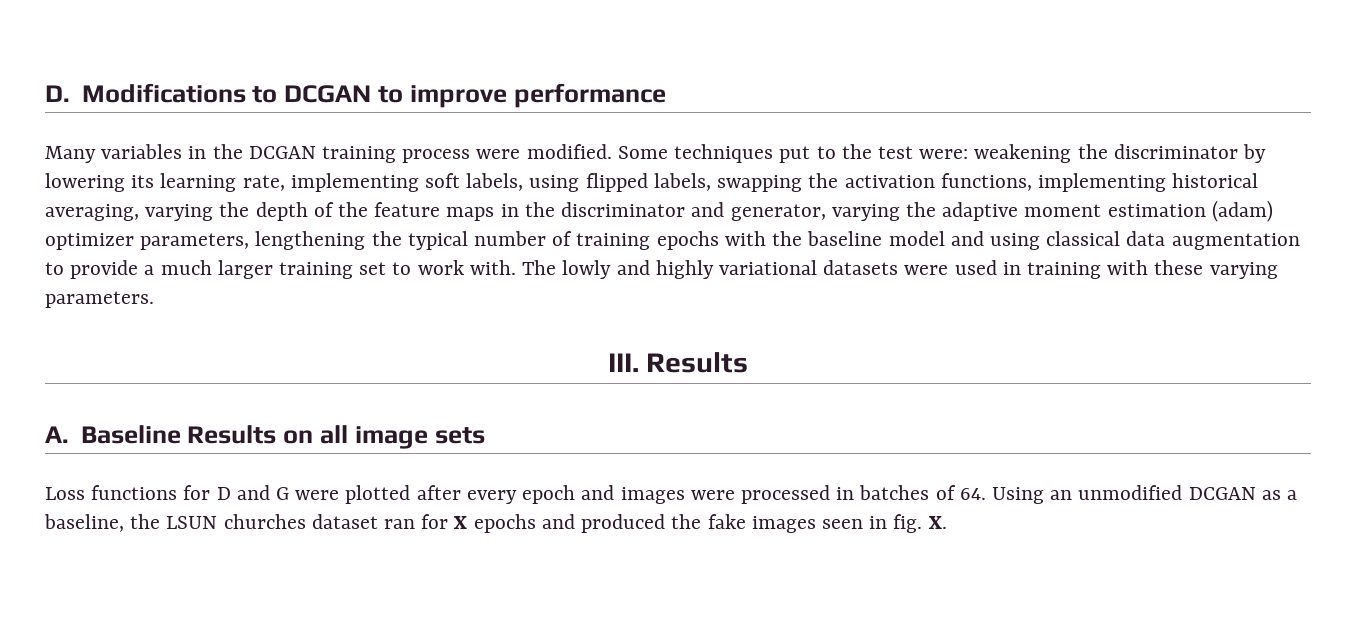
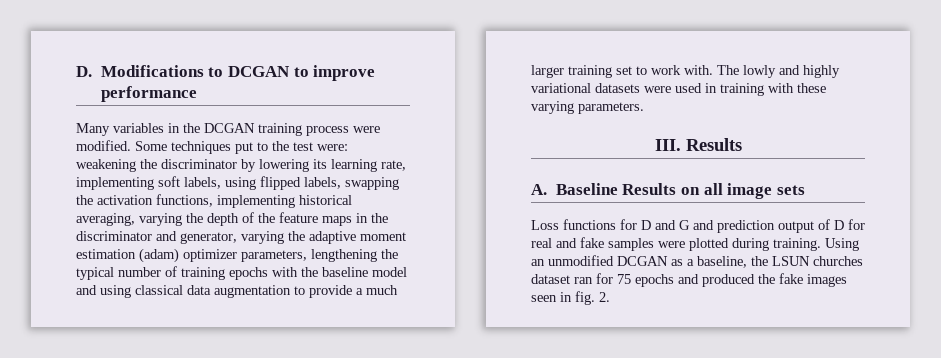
- Loss functions for D and G were plotted after every epoch and images were processed in batches of 64. Using an unmodified DCGAN as a baseline, the LSUN churches dataset ran for X epochs and produced the fake images seen in fig. X.
+ Loss functions for D and G and prediction output of D for real and fake samples were plotted during training. Using an unmodified DCGAN as a baseline, the LSUN churches dataset ran for 75 epochs and produced the fake images seen in fig. 2.

